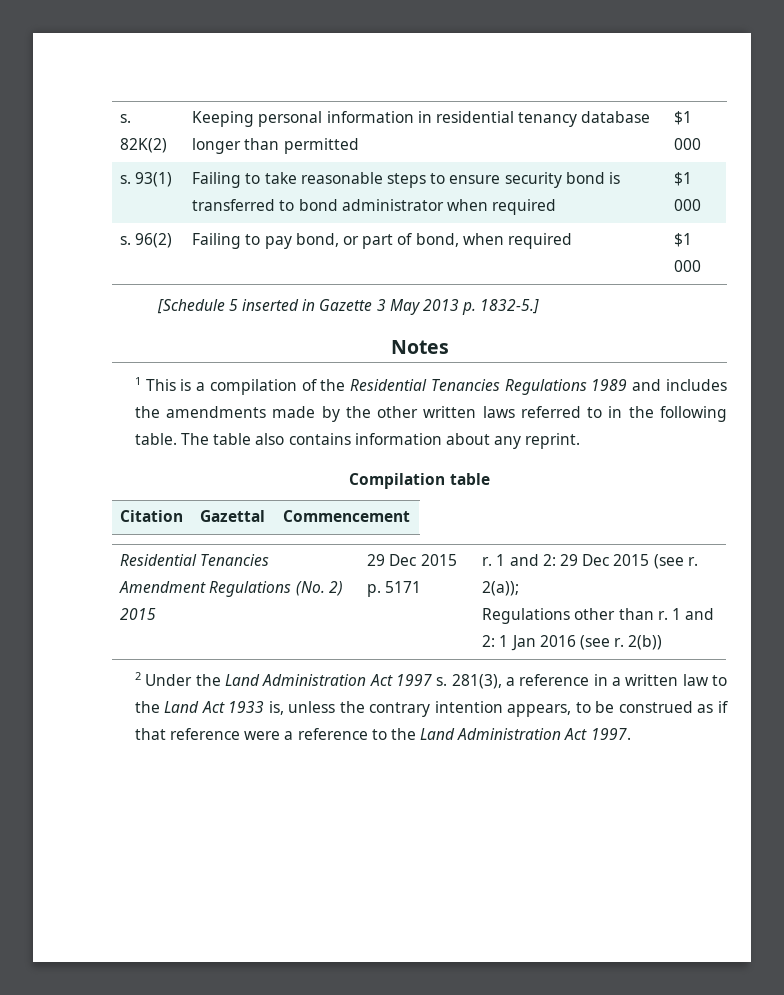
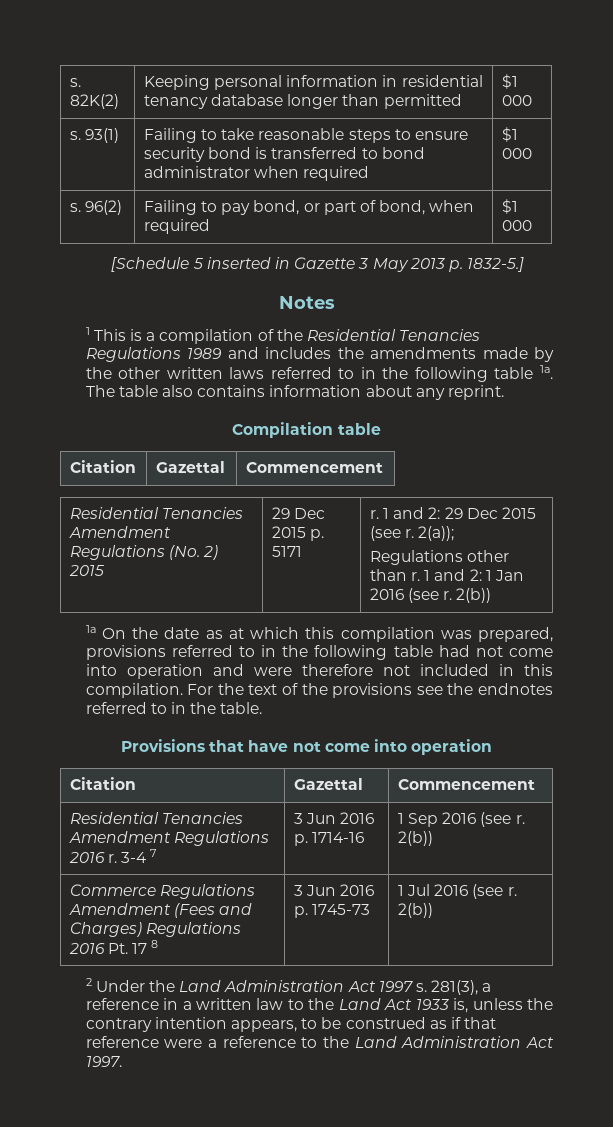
- 1 This is a compilation of the Residential Tenancies Regulations 1989 and includes the amendments made by the other written laws referred to in the following table.
+ 1 This is a compilation of the Residential Tenancies Regulations 1989 and includes the amendments made by the other written laws referred to in the following table 1a.
+ 1a On the date as at which this compilation was prepared, provisions referred to in the following table had not come into operation and were therefore not included in this compilation. For the text of the provisions see the endnotes referred to in the table.
+ Provisions that have not come into operation
+ Citation | Gazettal | Commencement
+ Residential Tenancies Amendment Regulations 2016 r. 3-4 7 | 3 Jun 2016 p. 1714-16 | 1 Sep 2016 (see r. 2(b))
+ Commerce Regulations Amendment (Fees and Charges) Regulations 2016 Pt. 17 8 | 3 Jun 2016 p. 1745-73 | 1 Jul 2016 (see r. 2(b))

